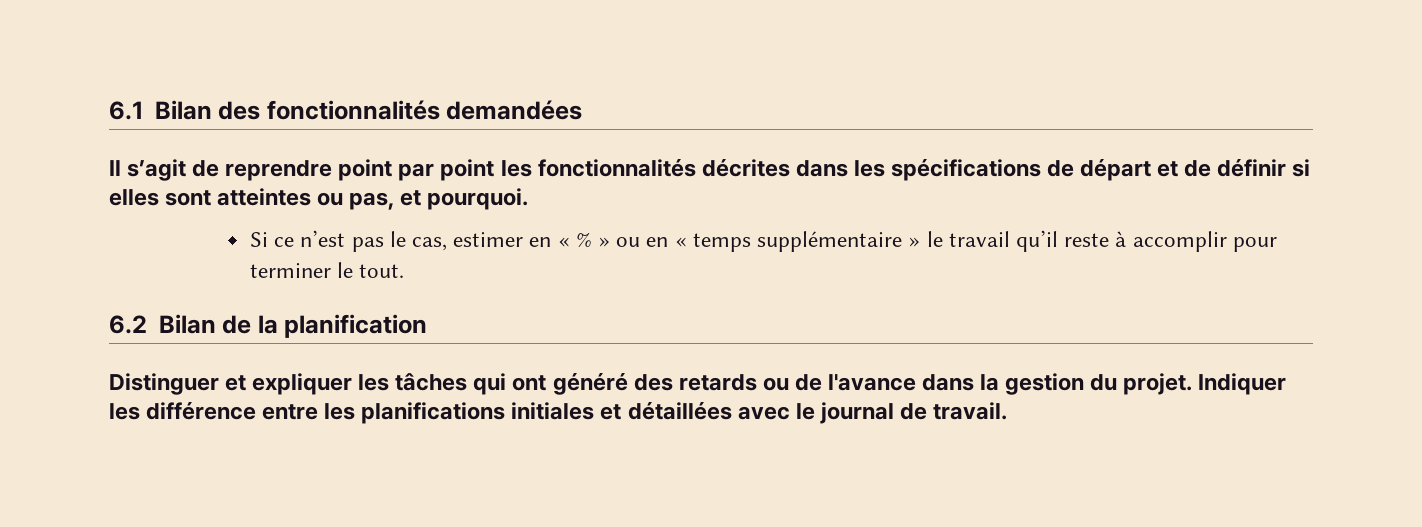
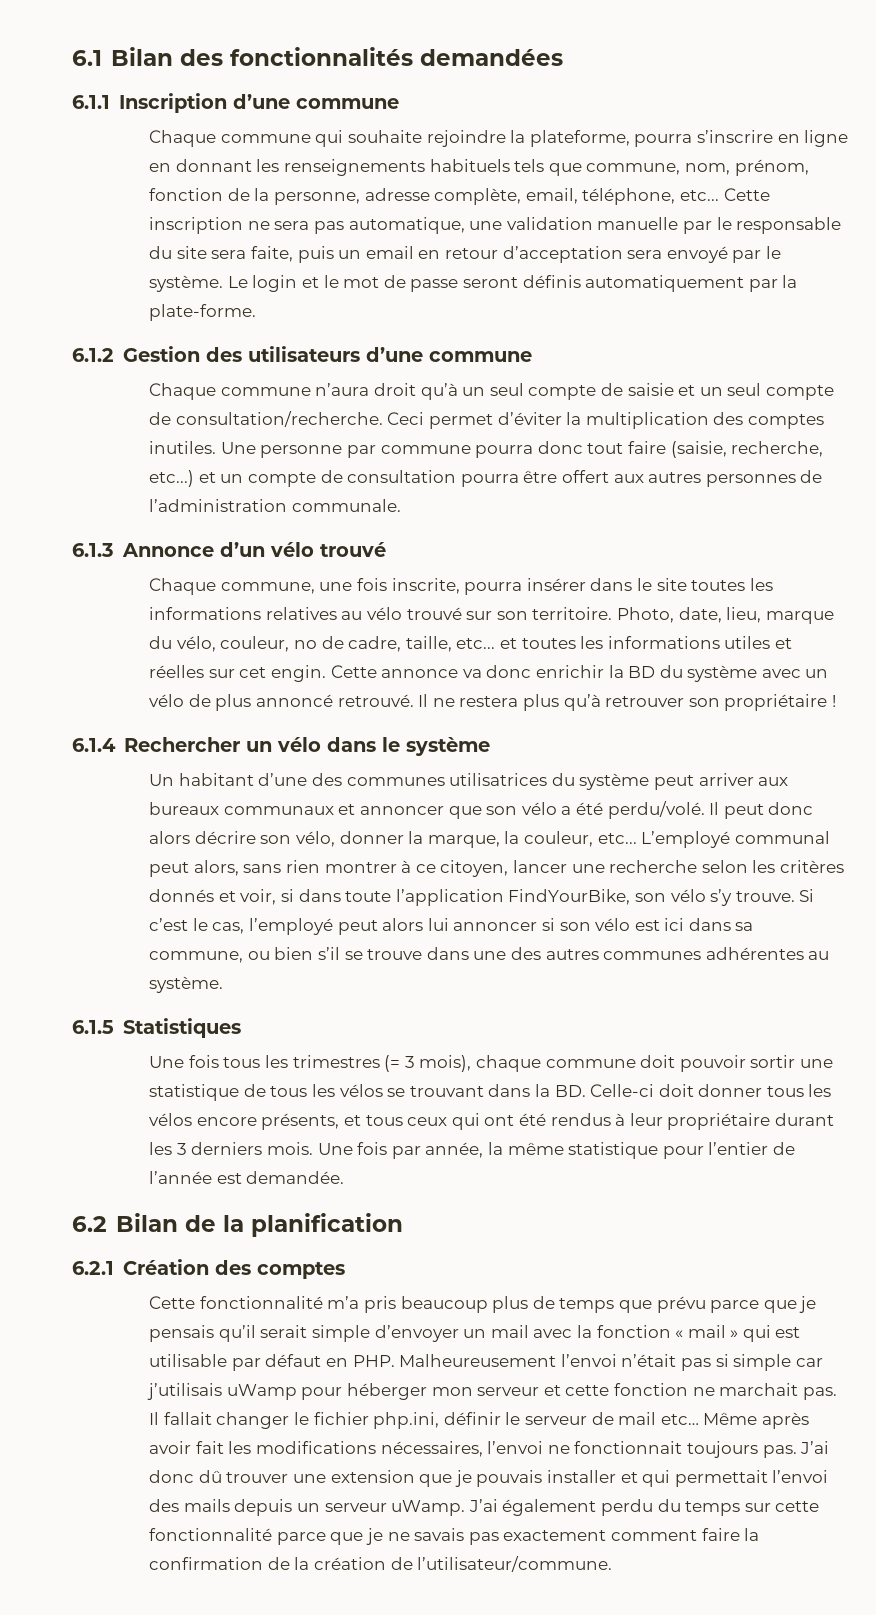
- Il s’agit de reprendre point par point les fonctionnalités décrites dans les spécifications de départ et de définir si elles sont atteintes ou pas, et pourquoi.
- Si ce n’est pas le cas, estimer en « % » ou en « temps supplémentaire » le travail qu’il reste à accomplir pour terminer le tout.
+ 6.1.1 Inscription d’une commune
+ Chaque commune qui souhaite rejoindre la plateforme, pourra s’inscrire en ligne en donnant les renseignements habituels tels que commune, nom, prénom, fonction de la personne, adresse complète, email, téléphone, etc... Cette inscription ne sera pas automatique, une validation manuelle par le responsable du site sera faite, puis un email en retour d’acceptation sera envoyé par le système. Le login et le mot de passe seront définis automatiquement par la plate-forme.
+ 6.1.2 Gestion des utilisateurs d’une commune
+ Chaque commune n’aura droit qu’à un seul compte de saisie et un seul compte de consultation/recherche. Ceci permet d’éviter la multiplication des comptes inutiles. Une personne par commune pourra donc tout faire (saisie, recherche, etc...) et un compte de consultation pourra être offert aux autres personnes de l’administration communale.
+ 6.1.3 Annonce d’un vélo trouvé
+ Chaque commune, une fois inscrite, pourra insérer dans le site toutes les informations relatives au vélo trouvé sur son territoire. Photo, date, lieu, marque du vélo, couleur, no de cadre, taille, etc... et toutes les informations utiles et réelles sur cet engin. Cette annonce va donc enrichir la BD du système avec un vélo de plus annoncé retrouvé. Il ne restera plus qu’à retrouver son propriétaire !
+ 6.1.4 Rechercher un vélo dans le système
+ Un habitant d’une des communes utilisatrices du système peut arriver aux bureaux communaux et annoncer que son vélo a été perdu/volé. Il peut donc alors décrire son vélo, donner la marque, la couleur, etc... L’employé communal peut alors, sans rien montrer à ce citoyen, lancer une recherche selon les critères donnés et voir, si dans toute l’application FindYourBike, son vélo s’y trouve. Si c’est le cas, l’employé peut alors lui annoncer si son vélo est ici dans sa commune, ou bien s’il se trouve dans une des autres communes adhérentes au système.
+ 6.1.5 Statistiques
+ Une fois tous les trimestres (= 3 mois), chaque commune doit pouvoir sortir une statistique de tous les vélos se trouvant dans la BD. Celle-ci doit donner tous les vélos encore présents, et tous ceux qui ont été rendus à leur propriétaire durant les 3 derniers mois. Une fois par année, la même statistique pour l’entier de l’année est demandée.
- Distinguer et expliquer les tâches qui ont généré des retards ou de l'avance dans la gestion du projet. Indiquer les différence entre les planifications initiales et détaillées avec le journal de travail.
+ 6.2.1 Création des comptes
+ Cette fonctionnalité m’a pris beaucoup plus de temps que prévu parce que je pensais qu’il serait simple d’envoyer un mail avec la fonction « mail » qui est utilisable par défaut en PHP. Malheureusement l’envoi n’était pas si simple car j’utilisais uWamp pour héberger mon serveur et cette fonction ne marchait pas. Il fallait changer le fichier php.ini, définir le serveur de mail etc… Même après avoir fait les modifications nécessaires, l’envoi ne fonctionnait toujours pas. J’ai donc dû trouver une extension que je pouvais installer et qui permettait l’envoi des mails depuis un serveur uWamp. J’ai également perdu du temps sur cette fonctionnalité parce que je ne savais pas exactement comment faire la confirmation de la création de l’utilisateur/commune.

